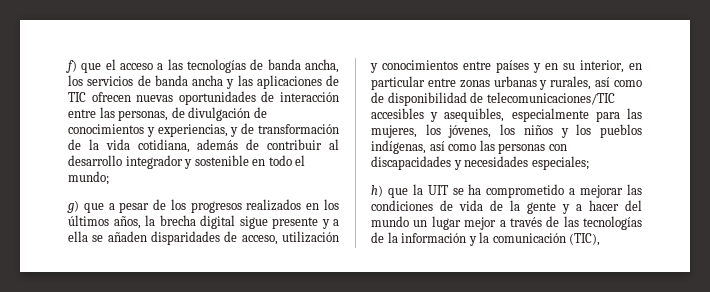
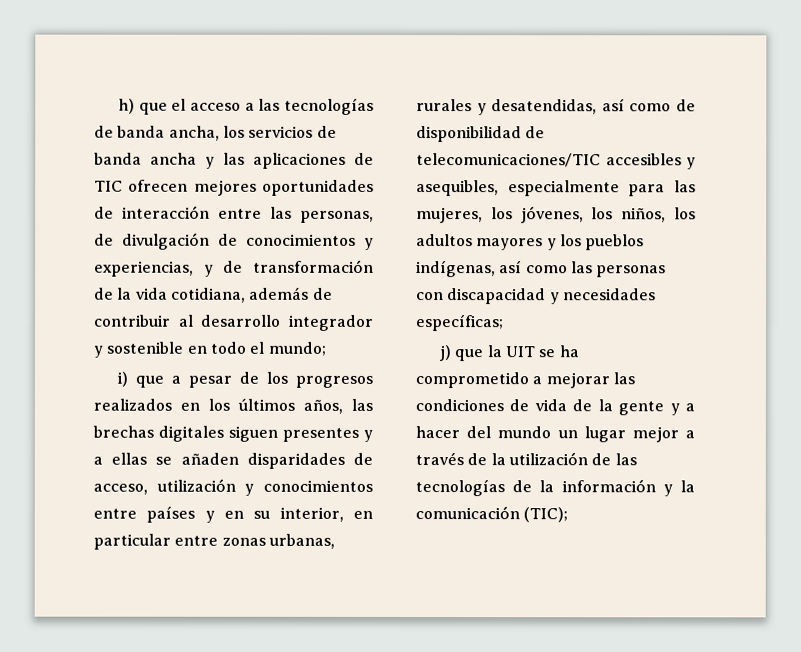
- f) que el acceso a las tecnologías de banda ancha, los servicios de banda ancha y las aplicaciones de TIC ofrecen nuevas oportunidades de interacción entre las personas, de divulgación de conocimientos y experiencias, y de transformación de la vida cotidiana, además de contribuir al desarrollo integrador y sostenible en todo el mundo;
+ h) que el acceso a las tecnologías de banda ancha, los servicios de banda ancha y las aplicaciones de TIC ofrecen mejores oportunidades de interacción entre las personas, de divulgación de conocimientos y experiencias, y de transformación de la vida cotidiana, además de contribuir al desarrollo integrador y sostenible en todo el mundo;
- g) que a pesar de los progresos realizados en los últimos años, la brecha digital sigue presente y a ella se añaden disparidades de acceso, utilización y conocimientos entre países y en su interior, en particular entre zonas urbanas y rurales, así como de disponibilidad de telecomunicaciones/TIC accesibles y asequibles, especialmente para las mujeres, los jóvenes, los niños y los pueblos indígenas, así como las personas con discapacidades y necesidades especiales;
- h) que la UIT se ha comprometido a mejorar las condiciones de vida de la gente y a hacer del mundo un lugar mejor a través de las tecnologías de la información y la comunicación (TIC),
+ i) que a pesar de los progresos realizados en los últimos años, las brechas digitales siguen presentes y a ellas se añaden disparidades de acceso, utilización y conocimientos entre países y en su interior, en particular entre zonas urbanas, rurales y desatendidas, así como de disponibilidad de telecomunicaciones/TIC accesibles y asequibles, especialmente para las mujeres, los jóvenes, los niños, los adultos mayores y los pueblos indígenas, así como las personas con discapacidad y necesidades específicas;
+ j) que la UIT se ha comprometido a mejorar las condiciones de vida de la gente y a hacer del mundo un lugar mejor a través de la utilización de las tecnologías de la información y la comunicación (TIC);

